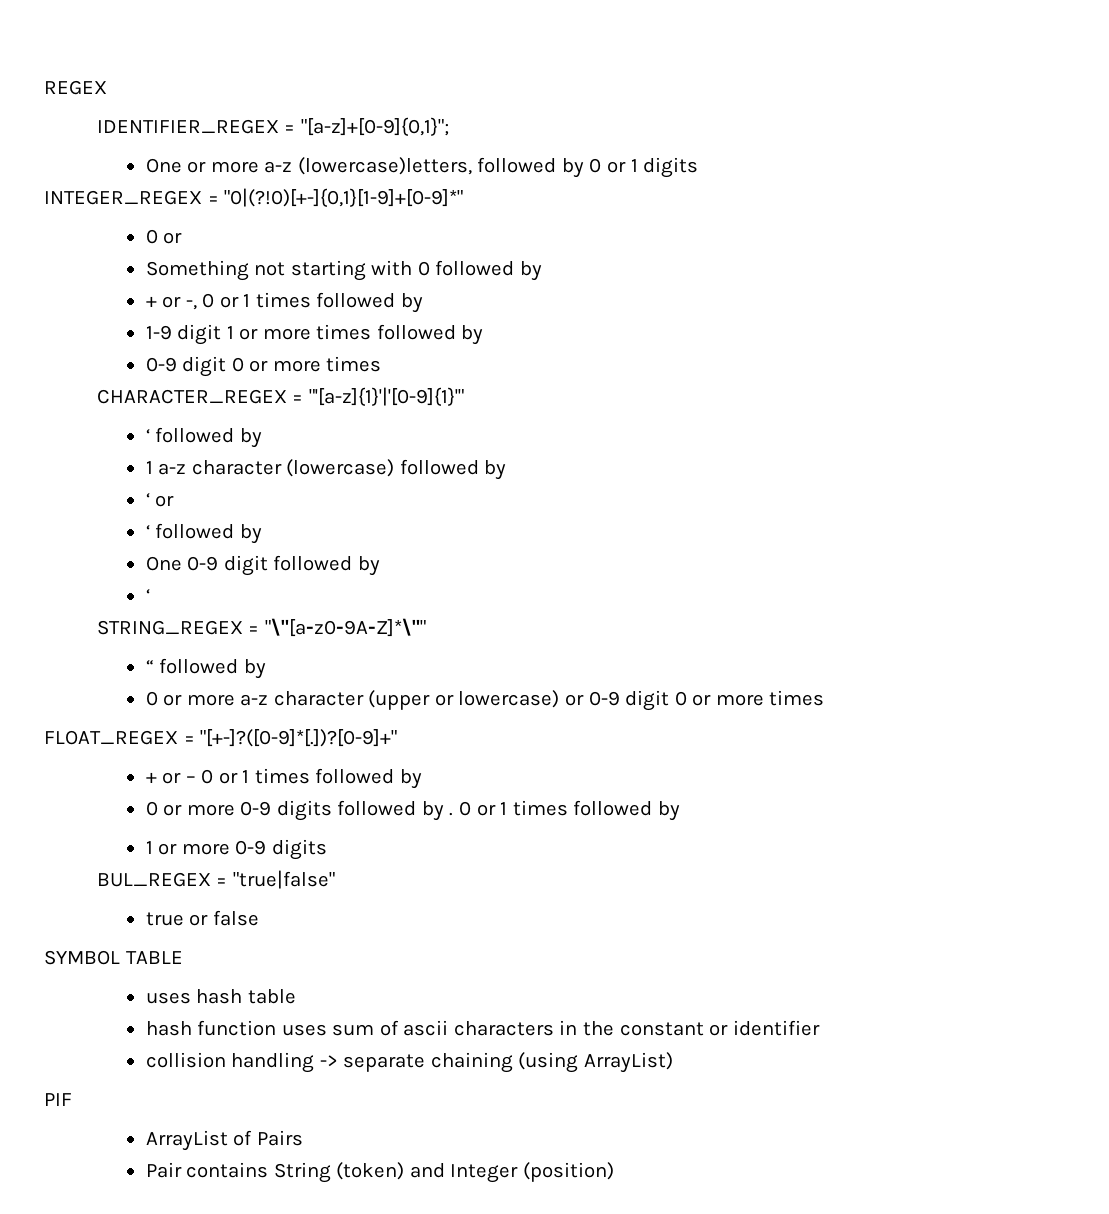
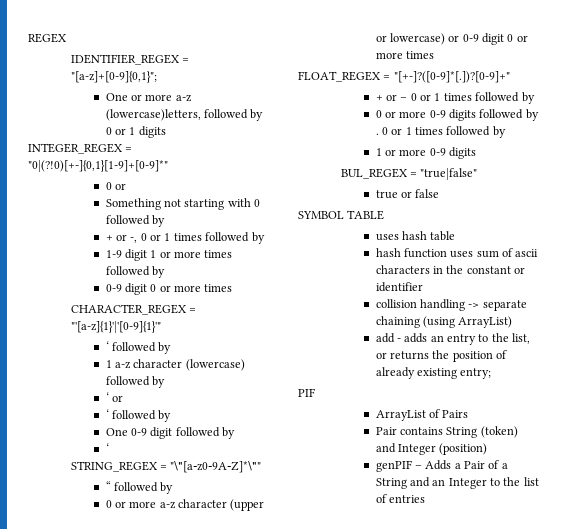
+ add - adds an entry to the list, or returns the position of already existing entry;
+ genPIF – Adds a Pair of a String and an Integer to the list of entries

